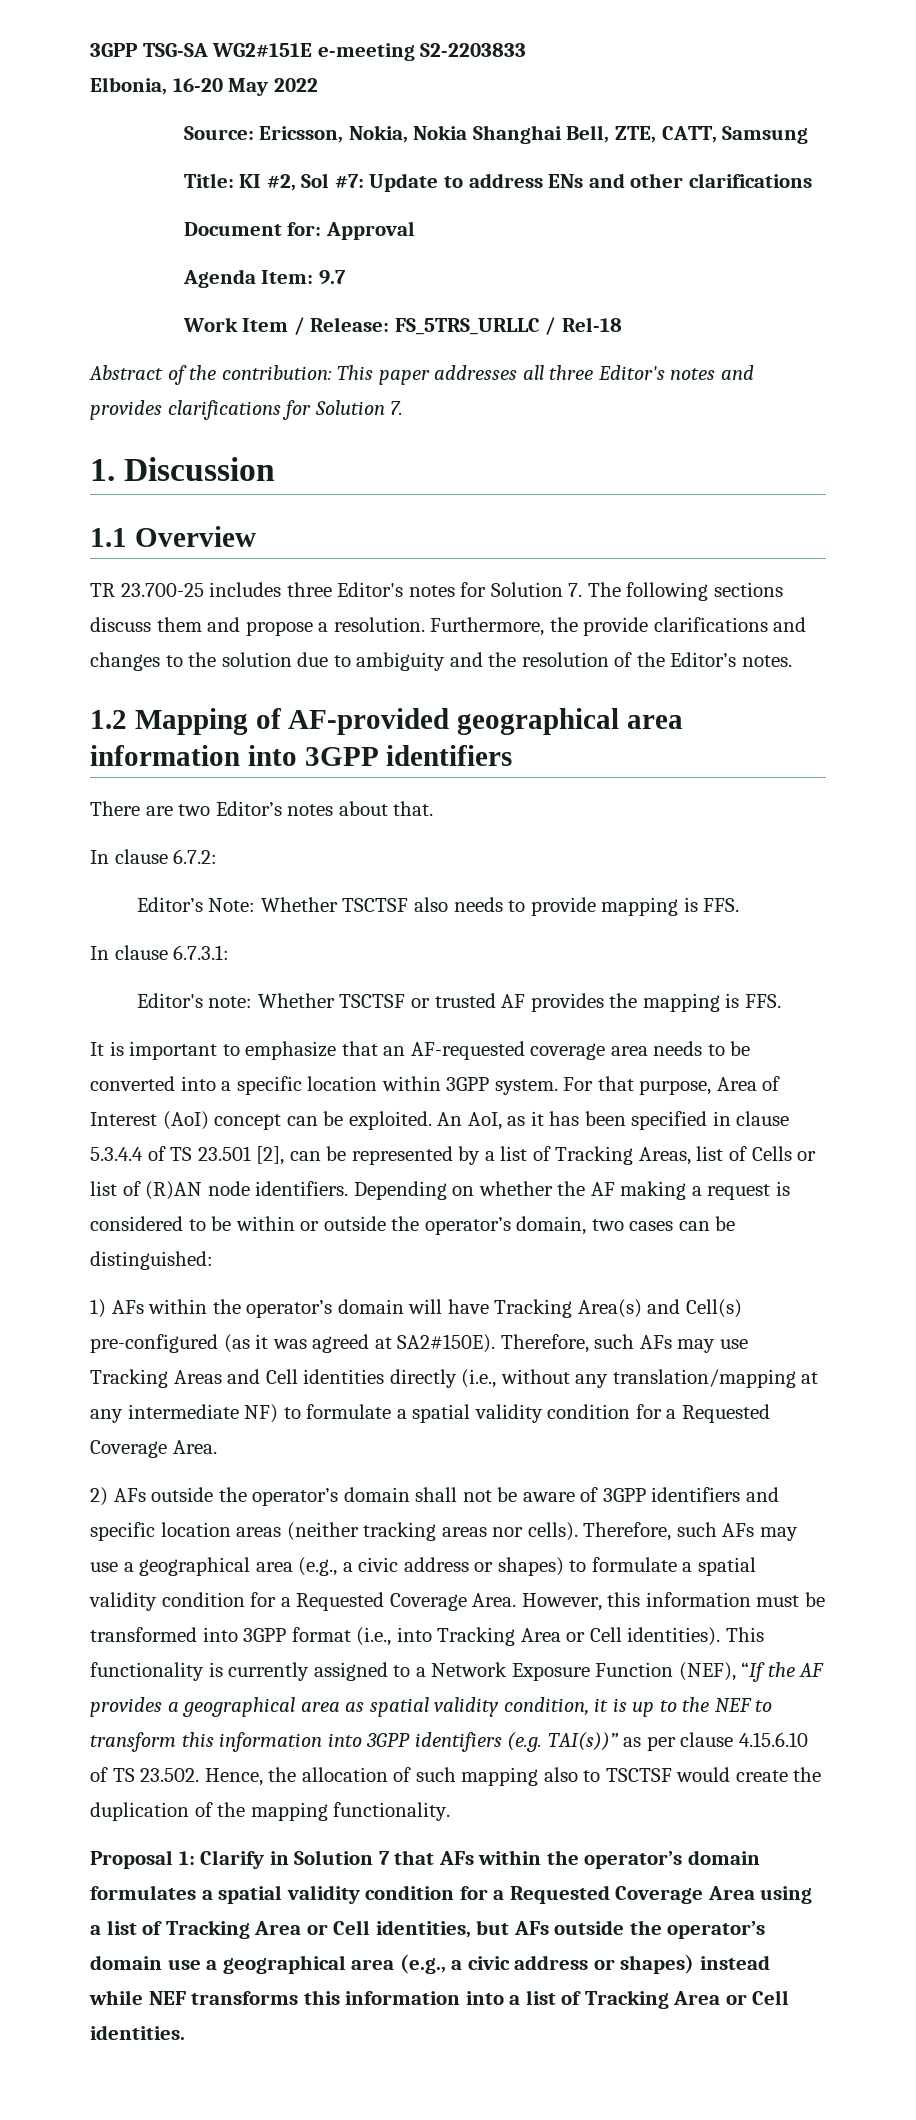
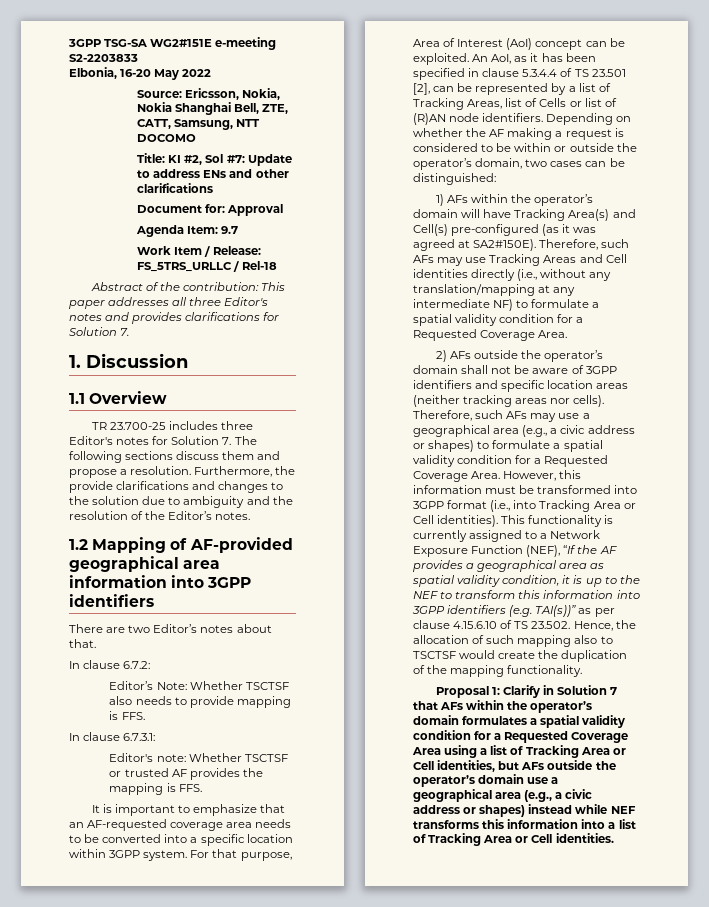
- Source: Ericsson, Nokia, Nokia Shanghai Bell, ZTE, CATT, Samsung
+ Source: Ericsson, Nokia, Nokia Shanghai Bell, ZTE, CATT, Samsung, NTT DOCOMO

